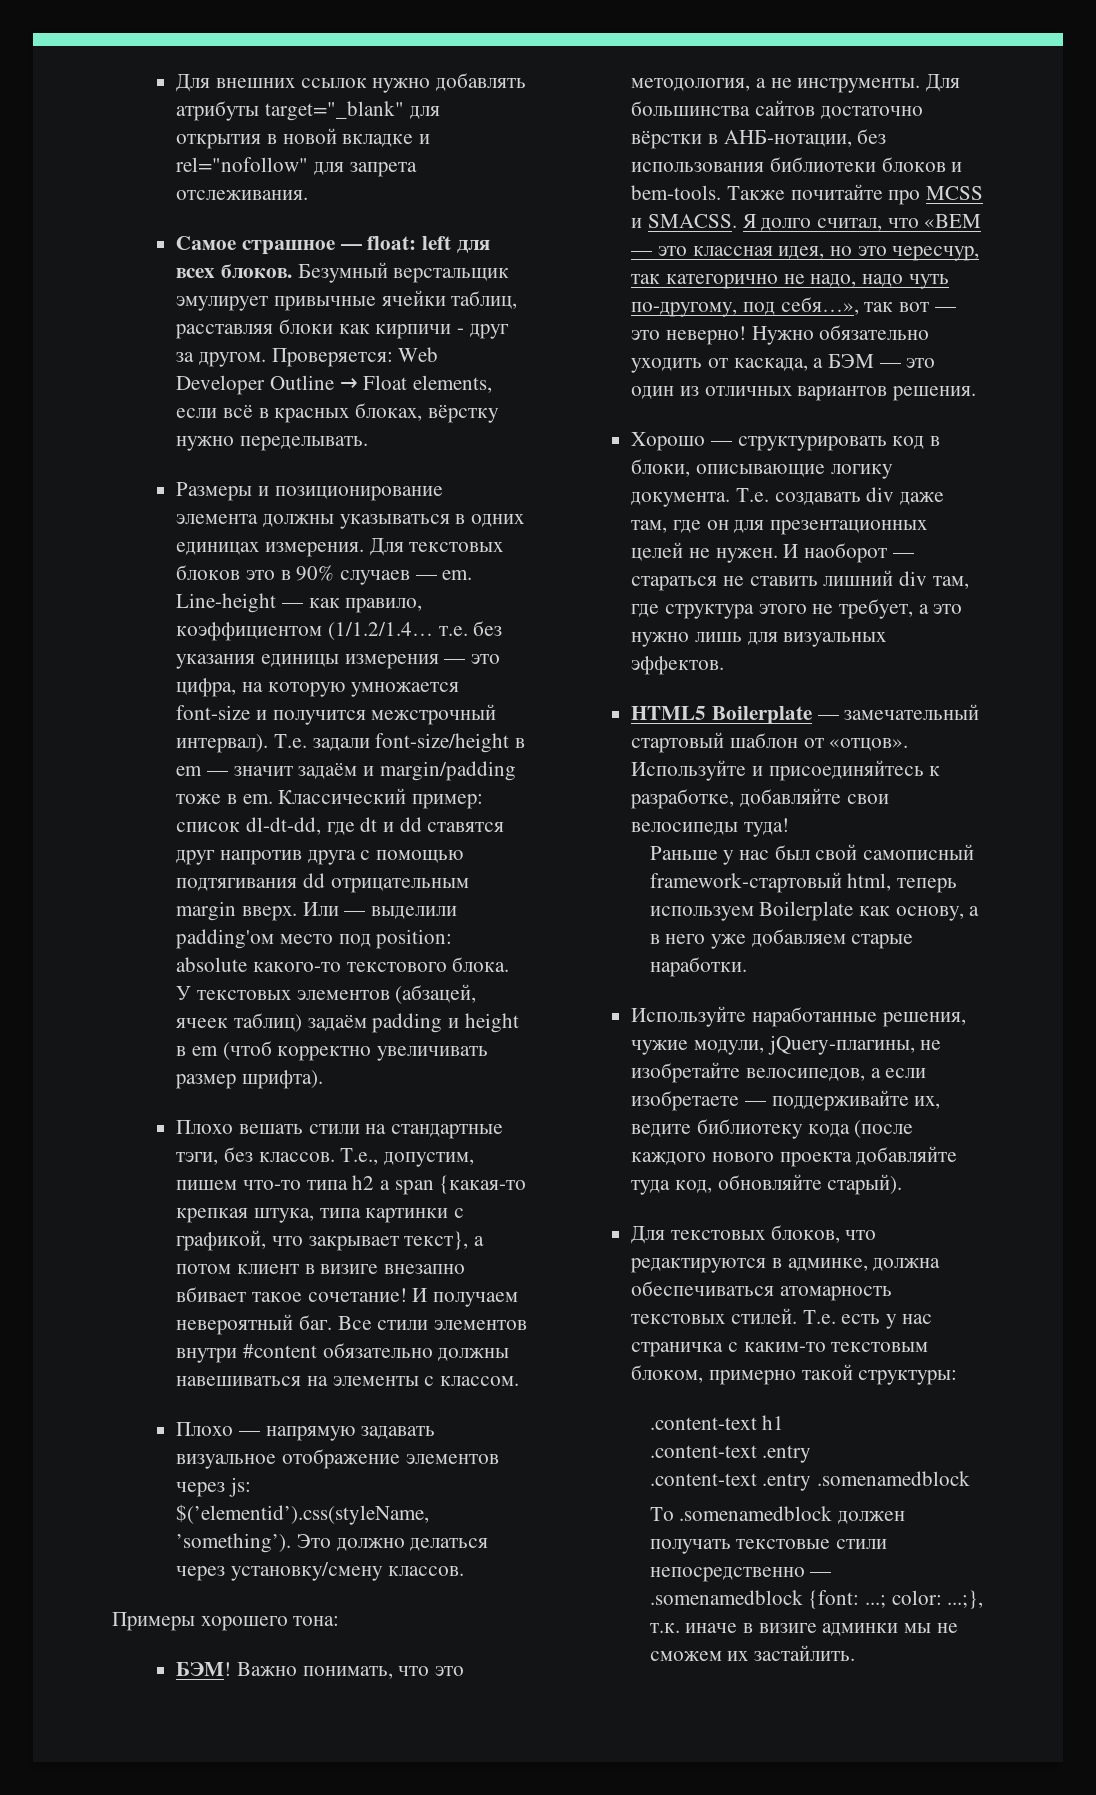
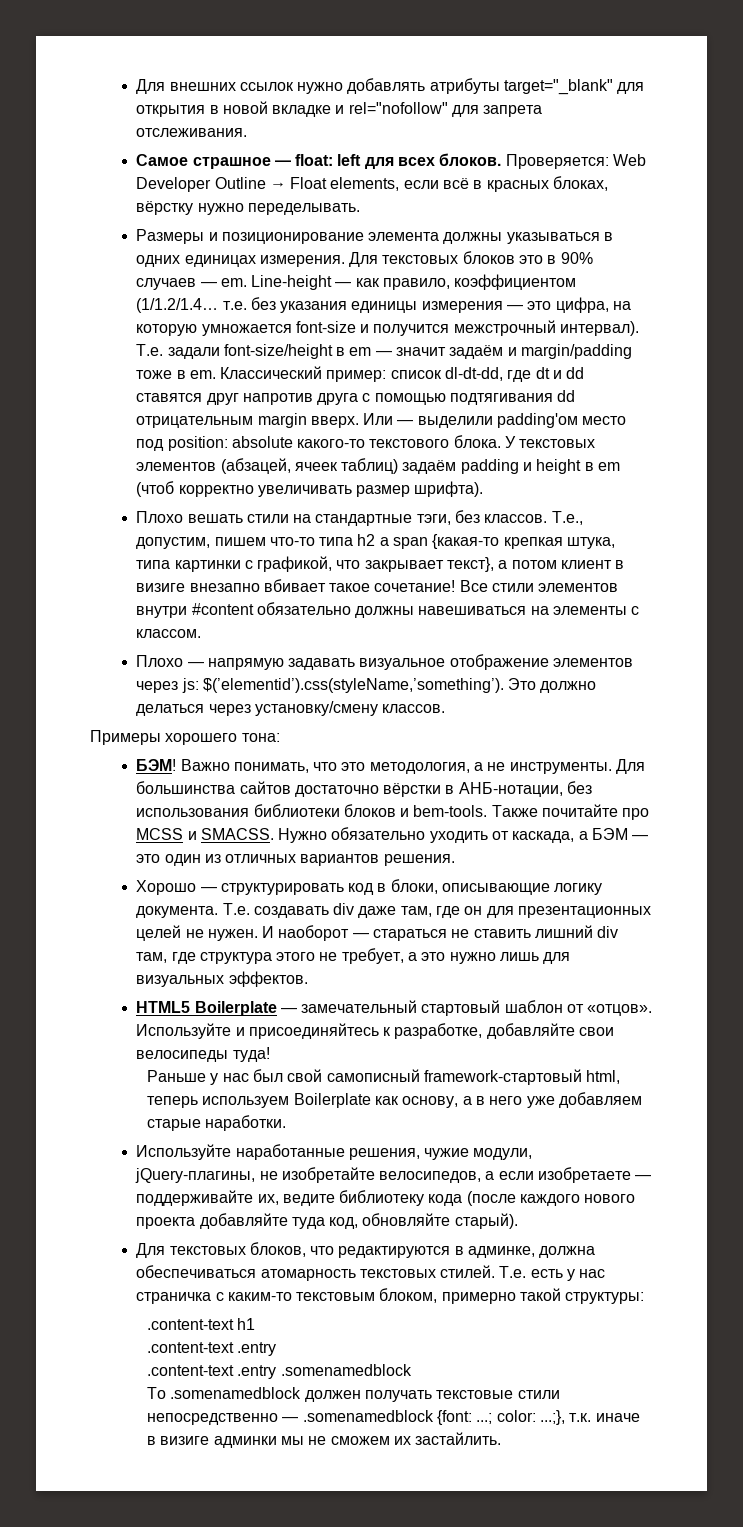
- Безумный верстальщик эмулирует привычные ячейки таблиц, расставляя блоки как кирпичи - друг за другом.
- И получаем невероятный баг.
- Я долго считал, что «BEM — это классная идея, но это чересчур, так категорично не надо, надо чуть по-другому, под себя…», так вот — это неверно!

